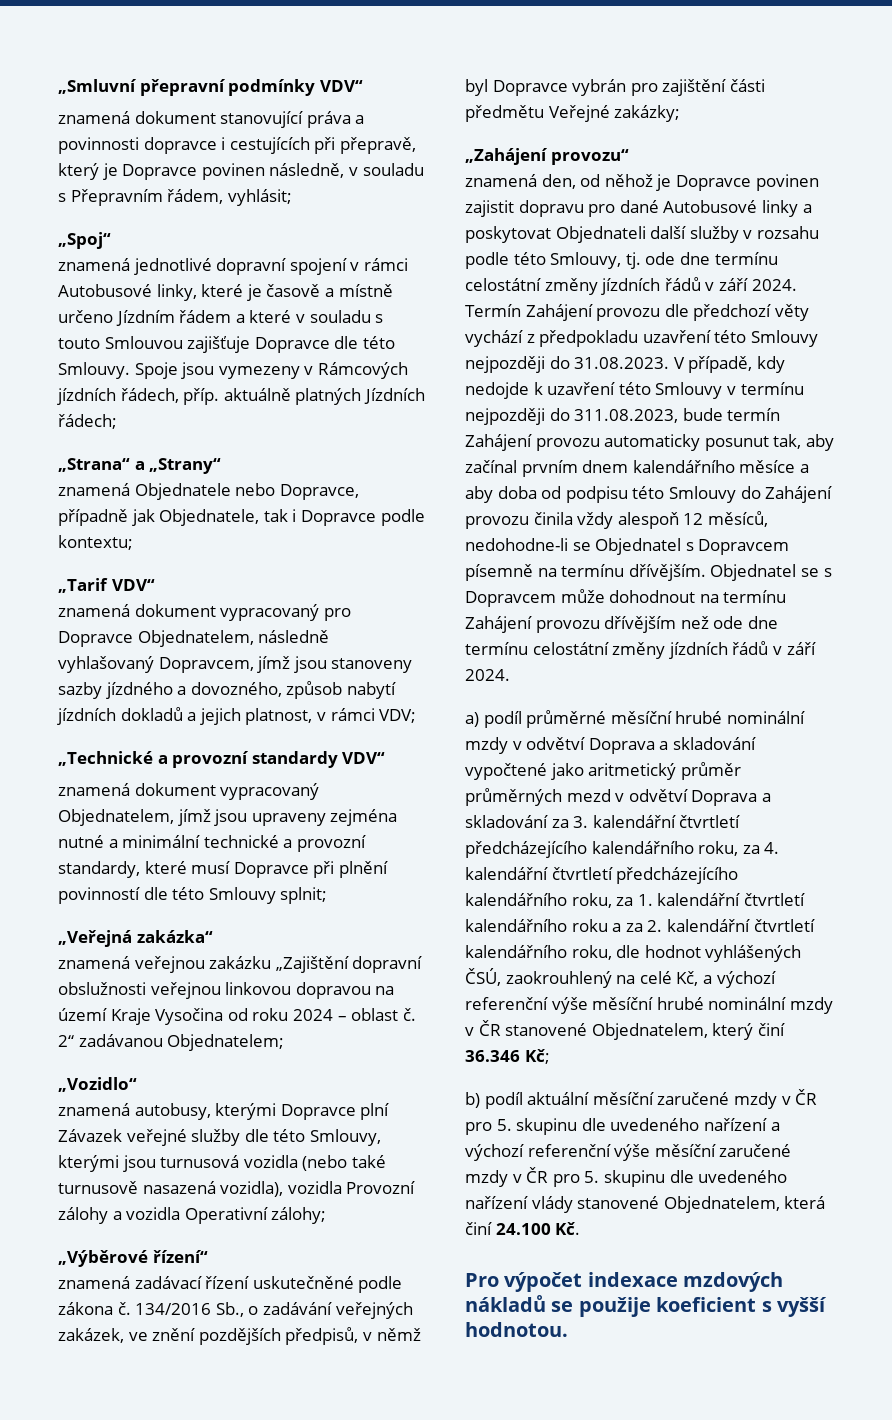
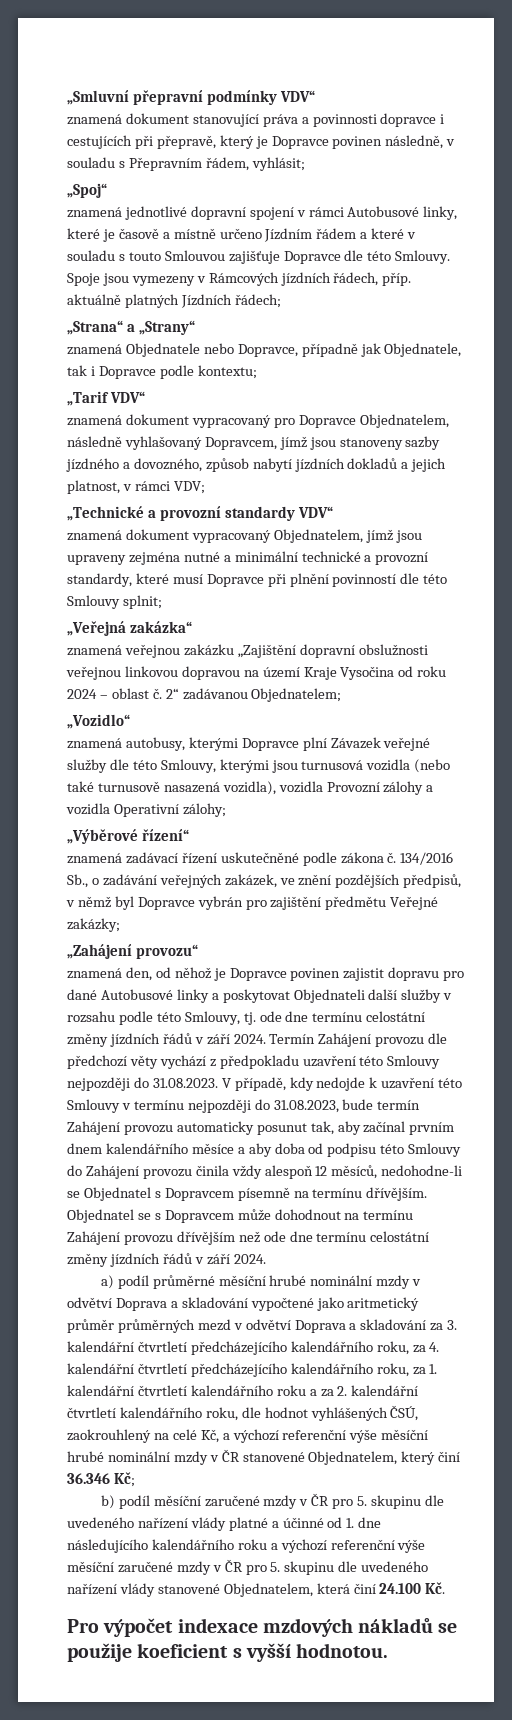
- 134/2016 Sb., o zadávání veřejných zakázek, ve znění pozdějších předpisů, v němž byl Dopravce vybrán pro zajištění části předmětu Veřejné zakázky;
+ 134/2016 Sb., o zadávání veřejných zakázek, ve znění pozdějších předpisů, v němž byl Dopravce vybrán pro zajištění předmětu Veřejné zakázky;
- Termín Zahájení provozu dle předchozí věty vychází z předpokladu uzavření této Smlouvy nejpozději do 31.08.2023. V případě, kdy nedojde k uzavření této Smlouvy v termínu nejpozději do 311.08.2023, bude termín Zahájení provozu automaticky posunut tak, aby začínal prvním dnem kalendářního měsíce a aby doba od podpisu této Smlouvy do Zahájení provozu činila vždy alespoň 12 měsíců, nedohodne-li se Objednatel s Dopravcem písemně na termínu dřívějším.
+ Termín Zahájení provozu dle předchozí věty vychází z předpokladu uzavření této Smlouvy nejpozději do 31.08.2023. V případě, kdy nedojde k uzavření této Smlouvy v termínu nejpozději do 31.08.2023, bude termín Zahájení provozu automaticky posunut tak, aby začínal prvním dnem kalendářního měsíce a aby doba od podpisu této Smlouvy do Zahájení provozu činila vždy alespoň 12 měsíců, nedohodne-li se Objednatel s Dopravcem písemně na termínu dřívějším.
- b) podíl aktuální měsíční zaručené mzdy v ČR pro 5. skupinu dle uvedeného nařízení a výchozí referenční výše měsíční zaručené mzdy v ČR pro 5. skupinu dle uvedeného nařízení vlády stanovené Objednatelem, která činí 24.100 Kč.
+ b) podíl měsíční zaručené mzdy v ČR pro 5. skupinu dle uvedeného nařízení vlády platné a účinné od 1. dne následujícího kalendářního roku a výchozí referenční výše měsíční zaručené mzdy v ČR pro 5. skupinu dle uvedeného nařízení vlády stanovené Objednatelem, která činí 24.100 Kč.

